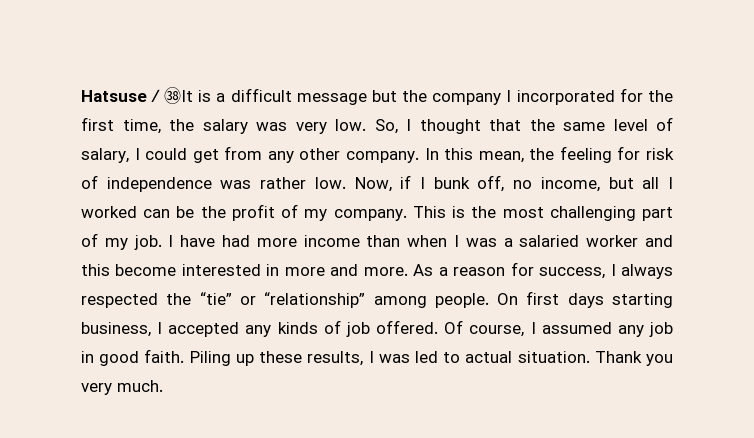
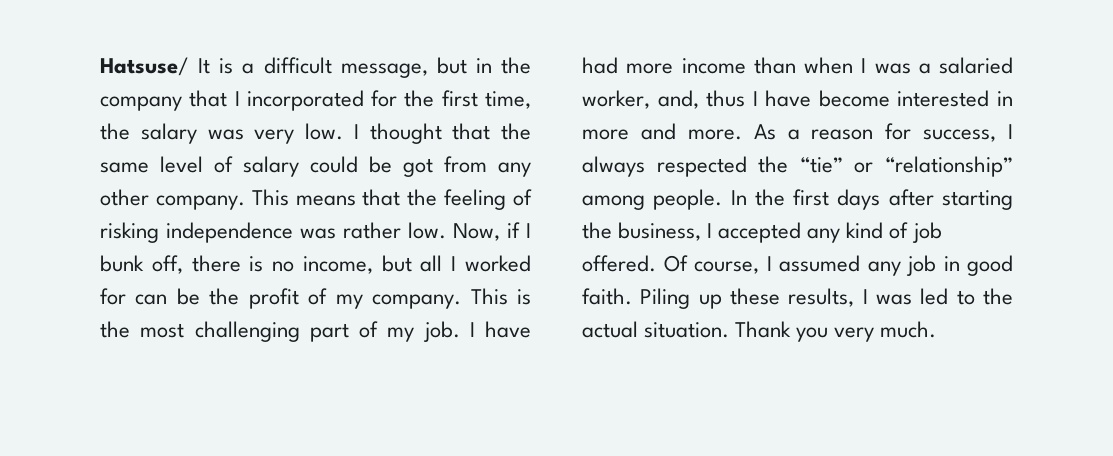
- Hatsuse／㊳It is a difficult message but the company I incorporated for the first time, the salary was very low.
+ Hatsuse/ It is a difficult message, but in the company that I incorporated for the first time, the salary was very low.
- So, I thought that the same level of salary, I could get from any other company. In this mean, the feeling for risk of independence was rather low.
+ I thought that the same level of salary could be got from any other company. This means that the feeling of risking independence was rather low.
- Now, if I bunk off, no income, but all I worked can be the profit of my company.
+ Now, if I bunk off, there is no income, but all I worked for can be the profit of my company.
- I have had more income than when I was a salaried worker and this become interested in more and more.
+ I have had more income than when I was a salaried worker, and, thus I have become interested in more and more.
- On first days starting business, I accepted any kinds of job offered.
+ In the first days after starting the business, I accepted any kind of job offered.
- Piling up these results, I was led to actual situation.
+ Piling up these results, I was led to the actual situation.

